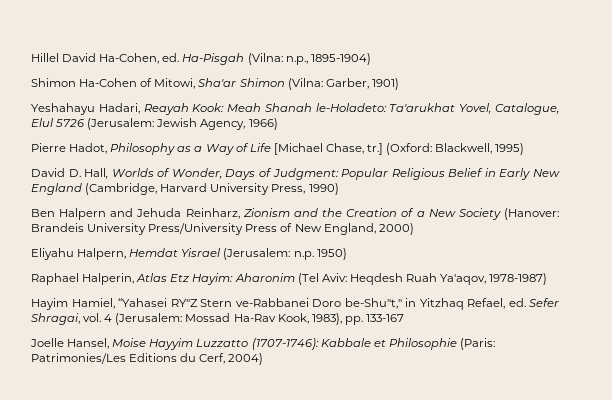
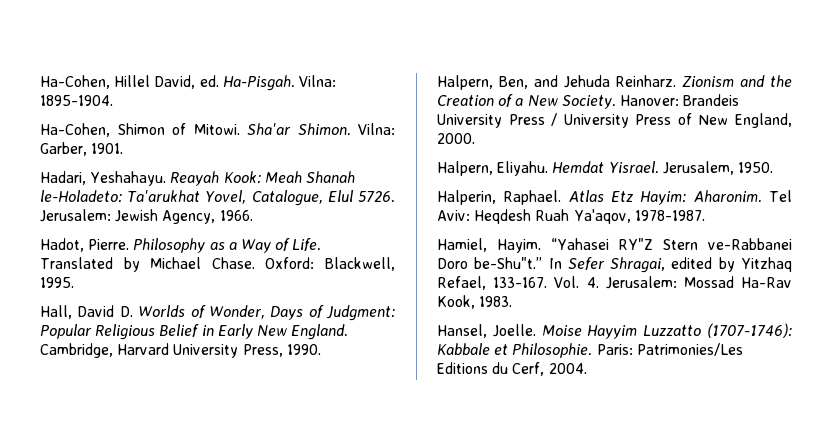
- Hillel David Ha-Cohen, ed. Ha-Pisgah (Vilna: n.p., 1895-1904)
- Shimon Ha-Cohen of Mitowi, Sha'ar Shimon (Vilna: Garber, 1901)
- Yeshahayu Hadari, Reayah Kook:
+ Ha-Cohen, Hillel David, ed. Ha-Pisgah. Vilna: 1895-1904.
+ Ha-Cohen, Shimon of Mitowi. Sha'ar Shimon. Vilna: Garber, 1901.
+ Hadari, Yeshahayu. Reayah Kook:
- Ta'arukhat Yovel, Catalogue, Elul 5726 (Jerusalem: Jewish Agency, 1966)
- Pierre Hadot, Philosophy as a Way of Life [Michael Chase, tr.] (Oxford: Blackwell, 1995)
- David D. Hall, Worlds of Wonder, Days of Judgment:
+ Ta'arukhat Yovel, Catalogue, Elul 5726. Jerusalem: Jewish Agency, 1966.
+ Hadot, Pierre. Philosophy as a Way of Life. Translated by Michael Chase. Oxford: Blackwell, 1995.
+ Hall, David D. Worlds of Wonder, Days of Judgment:
- Popular Religious Belief in Early New England (Cambridge, Harvard University Press, 1990)
- Ben Halpern and Jehuda Reinharz, Zionism and the Creation of a New Society (Hanover: Brandeis University Press/University Press of New England, 2000)
- Eliyahu Halpern, Hemdat Yisrael (Jerusalem: n.p. 1950)
- Raphael Halperin, Atlas Etz Hayim:
+ Popular Religious Belief in Early New England. Cambridge, Harvard University Press, 1990.
+ Halpern, Ben, and Jehuda Reinharz. Zionism and the Creation of a New Society. Hanover: Brandeis University Press / University Press of New England, 2000.
+ Halpern, Eliyahu. Hemdat Yisrael. Jerusalem, 1950.
+ Halperin, Raphael. Atlas Etz Hayim:
- Aharonim (Tel Aviv:
+ Aharonim. Tel Aviv:
- Heqdesh Ruah Ya'aqov, 1978-1987)
- Hayim Hamiel, “Yahasei RY"Z Stern ve-Rabbanei Doro be-Shu"t," in Yitzhaq Refael, ed. Sefer Shragai, vol. 4 (Jerusalem: Mossad Ha-Rav Kook, 1983), pp. 133-167
- Joelle Hansel, Moise Hayyim Luzzatto (1707-1746):
+ Heqdesh Ruah Ya'aqov, 1978-1987.
+ Hamiel, Hayim. “Yahasei RY"Z Stern ve-Rabbanei Doro be-Shu"t.” In Sefer Shragai, edited by Yitzhaq Refael, 133-167. Vol. 4. Jerusalem: Mossad Ha-Rav Kook, 1983.
+ Hansel, Joelle. Moise Hayyim Luzzatto (1707-1746):
- Kabbale et Philosophie (Paris:
+ Kabbale et Philosophie. Paris:
- Patrimonies/Les Editions du Cerf, 2004)
+ Patrimonies/Les Editions du Cerf, 2004.

